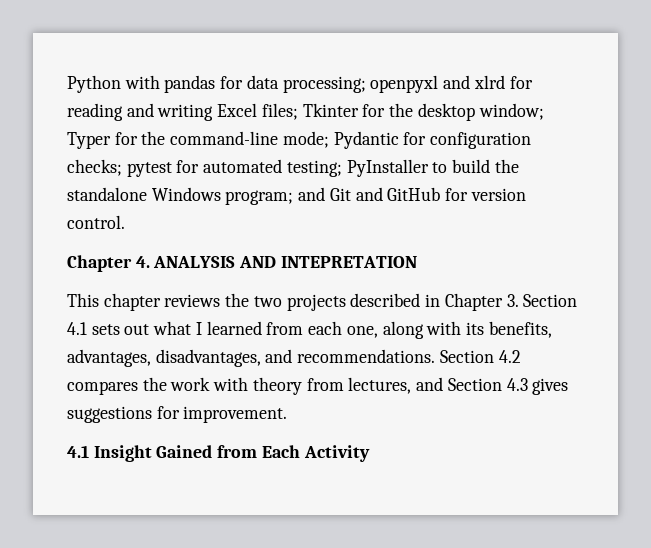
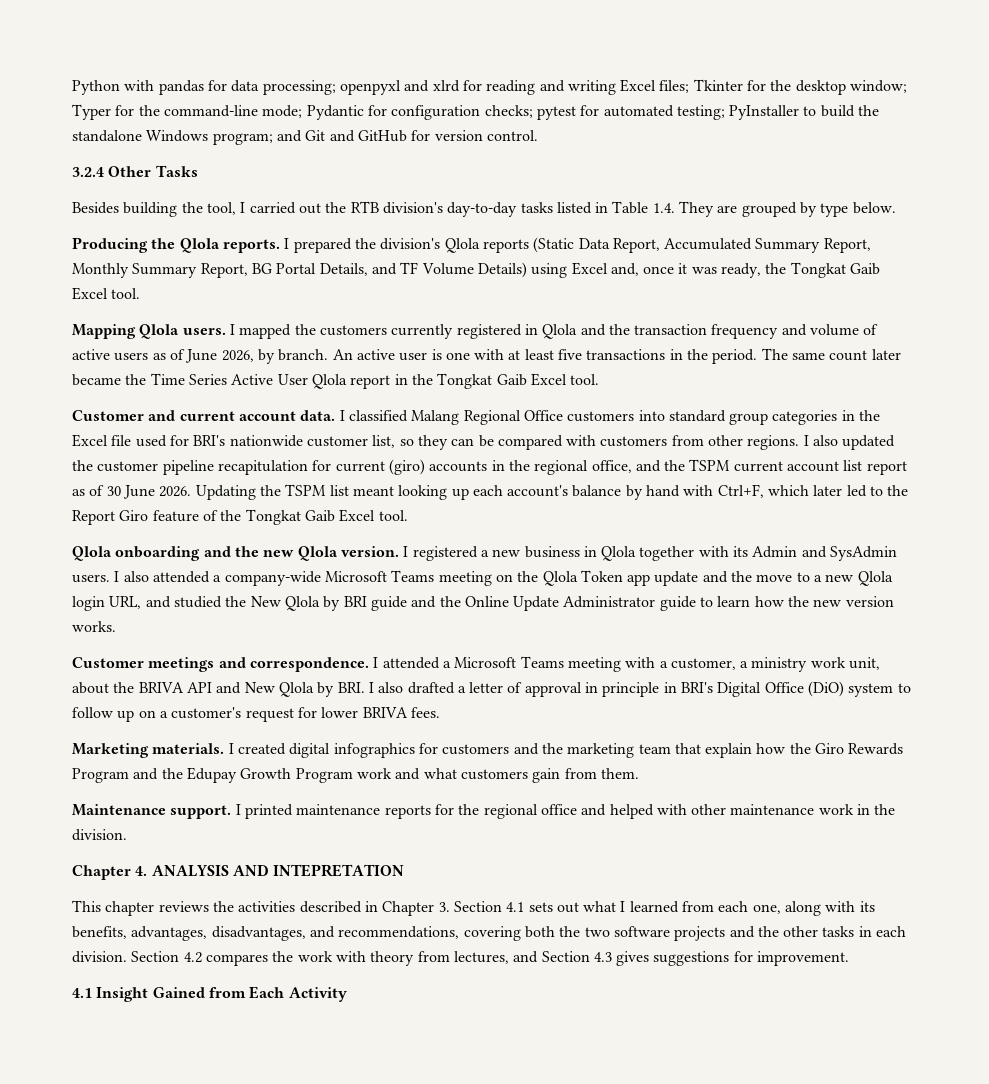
+ 3.2.4 Other Tasks
+ Besides building the tool, I carried out the RTB division's day-to-day tasks listed in Table 1.4. They are grouped by type below.
+ Producing the Qlola reports. I prepared the division's Qlola reports (Static Data Report, Accumulated Summary Report, Monthly Summary Report, BG Portal Details, and TF Volume Details) using Excel and, once it was ready, the Tongkat Gaib Excel tool.
+ Mapping Qlola users. I mapped the customers currently registered in Qlola and the transaction frequency and volume of active users as of June 2026, by branch. An active user is one with at least five transactions in the period. The same count later became the Time Series Active User Qlola report in the Tongkat Gaib Excel tool.
+ Customer and current account data. I classified Malang Regional Office customers into standard group categories in the Excel file used for BRI's nationwide customer list, so they can be compared with customers from other regions. I also updated the customer pipeline recapitulation for current (giro) accounts in the regional office, and the TSPM current account list report as of 30 June 2026. Updating the TSPM list meant looking up each account's balance by hand with Ctrl+F, which later led to the Report Giro feature of the Tongkat Gaib Excel tool.
+ Qlola onboarding and the new Qlola version. I registered a new business in Qlola together with its Admin and SysAdmin users. I also attended a company-wide Microsoft Teams meeting on the Qlola Token app update and the move to a new Qlola login URL, and studied the New Qlola by BRI guide and the Online Update Administrator guide to learn how the new version works.
+ Customer meetings and correspondence. I attended a Microsoft Teams meeting with a customer, a ministry work unit, about the BRIVA API and New Qlola by BRI. I also drafted a letter of approval in principle in BRI's Digital Office (DiO) system to follow up on a customer's request for lower BRIVA fees.
+ Marketing materials. I created digital infographics for customers and the marketing team that explain how the Giro Rewards Program and the Edupay Growth Program work and what customers gain from them.
+ Maintenance support. I printed maintenance reports for the regional office and helped with other maintenance work in the division.
- This chapter reviews the two projects described in Chapter 3. Section 4.1 sets out what I learned from each one, along with its benefits, advantages, disadvantages, and recommendations.
+ This chapter reviews the activities described in Chapter 3. Section 4.1 sets out what I learned from each one, along with its benefits, advantages, disadvantages, and recommendations, covering both the two software projects and the other tasks in each division.

